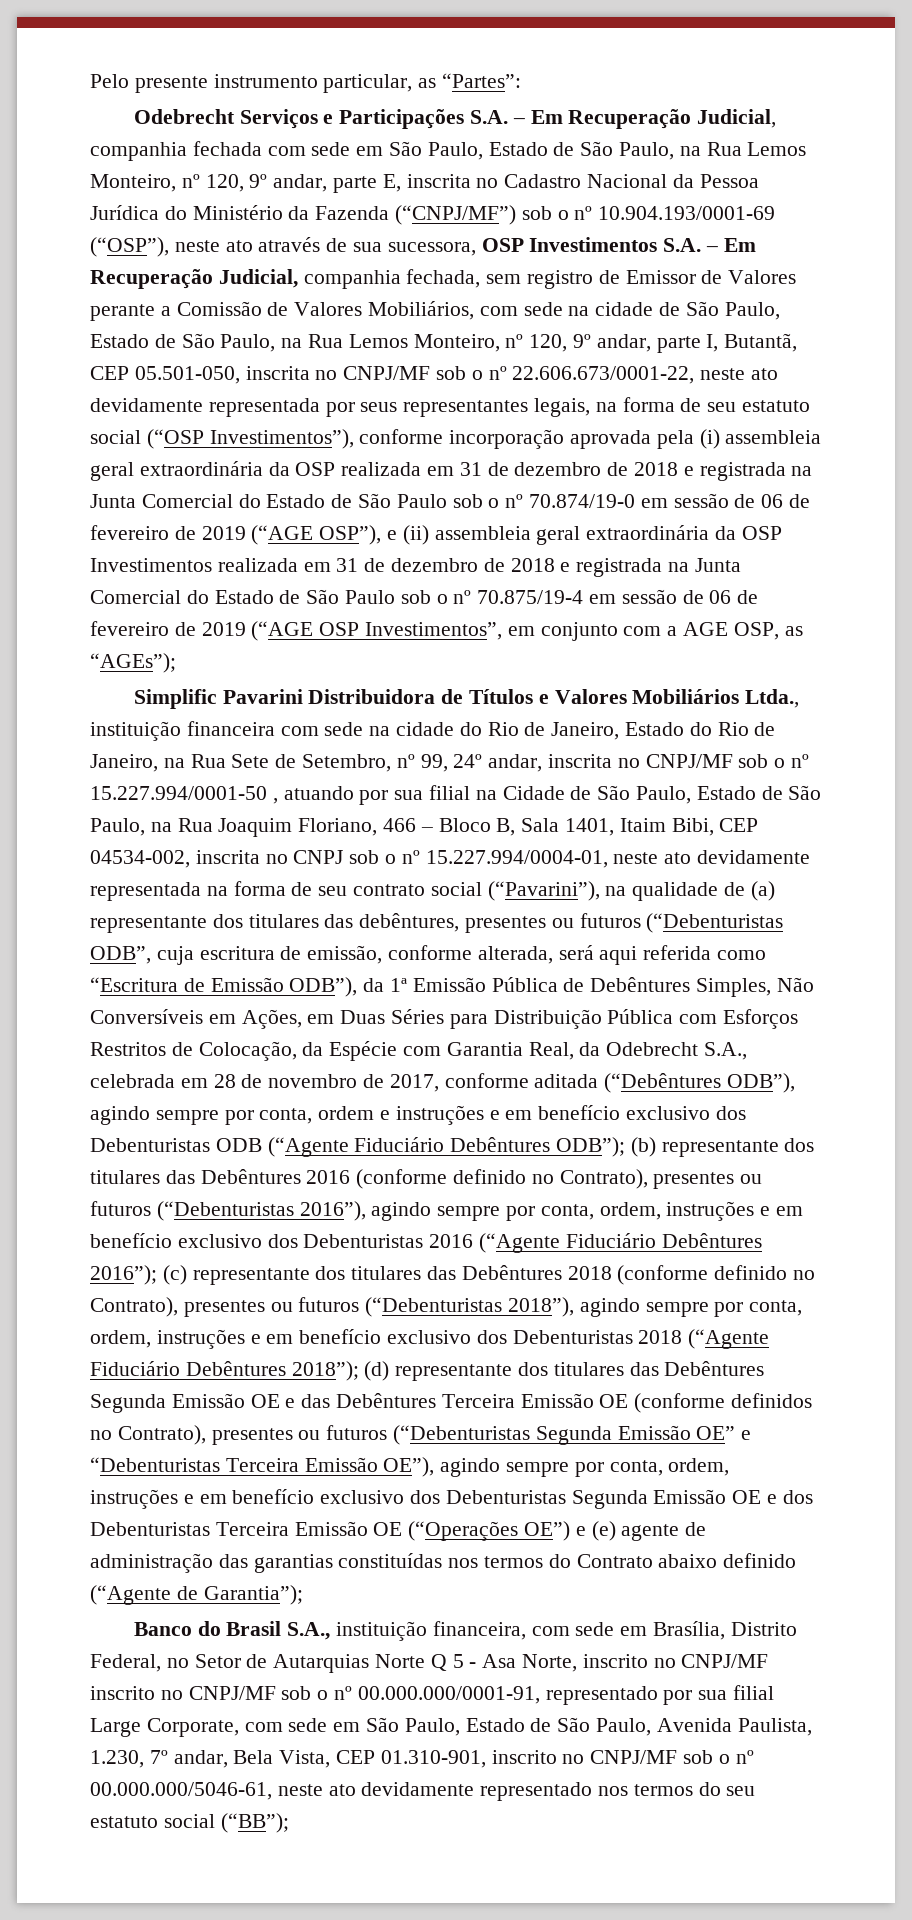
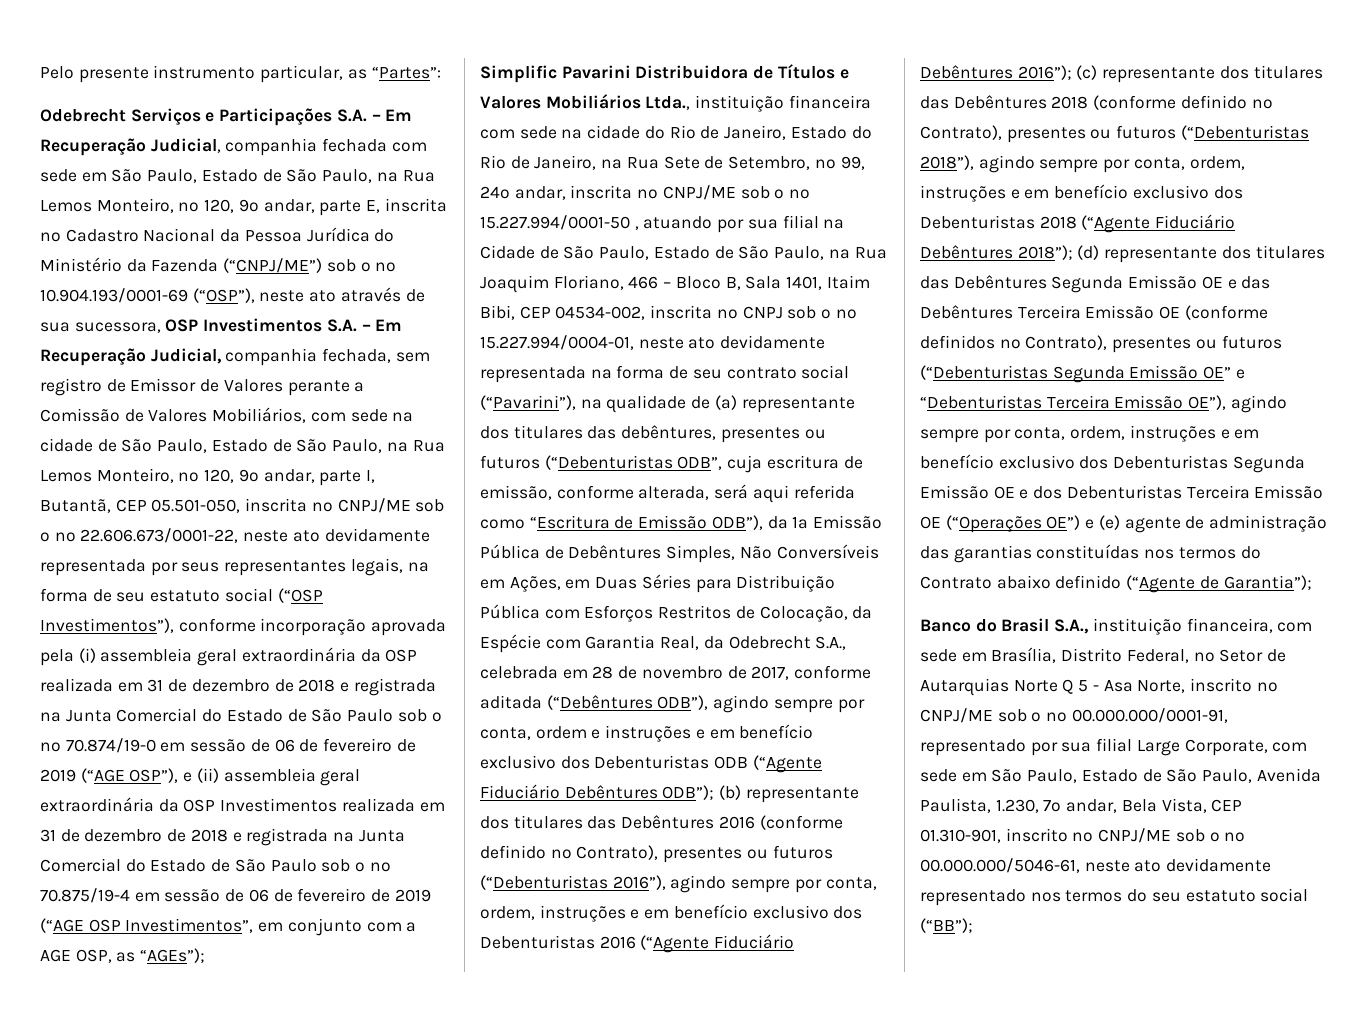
- Odebrecht Serviços e Participações S.A. – Em Recuperação Judicial, companhia fechada com sede em São Paulo, Estado de São Paulo, na Rua Lemos Monteiro, nº 120, 9º andar, parte E, inscrita no Cadastro Nacional da Pessoa Jurídica do Ministério da Fazenda (“CNPJ/MF”) sob o nº 10.904.193/0001-69 (“OSP”), neste ato através de sua sucessora, OSP Investimentos S.A. – Em Recuperação Judicial, companhia fechada, sem registro de Emissor de Valores perante a Comissão de Valores Mobiliários, com sede na cidade de São Paulo, Estado de São Paulo, na Rua Lemos Monteiro, nº 120, 9º andar, parte I, Butantã, CEP 05.501-050, inscrita no CNPJ/MF sob o nº 22.606.673/0001-22, neste ato devidamente representada por seus representantes legais, na forma de seu estatuto social (“OSP Investimentos”), conforme incorporação aprovada pela (i) assembleia geral extraordinária da OSP realizada em 31 de dezembro de 2018 e registrada na Junta Comercial do Estado de São Paulo sob o nº 70.874/19-0 em sessão de 06 de fevereiro de 2019 (“AGE OSP”), e (ii) assembleia geral extraordinária da OSP Investimentos realizada em 31 de dezembro de 2018 e registrada na Junta Comercial do Estado de São Paulo sob o nº 70.875/19-4 em sessão de 06 de fevereiro de 2019 (“AGE OSP Investimentos”, em conjunto com a AGE OSP, as “AGEs”);
+ Odebrecht Serviços e Participações S.A. – Em Recuperação Judicial, companhia fechada com sede em São Paulo, Estado de São Paulo, na Rua Lemos Monteiro, nº 120, 9º andar, parte E, inscrita no Cadastro Nacional da Pessoa Jurídica do Ministério da Fazenda (“CNPJ/ME”) sob o nº 10.904.193/0001-69 (“OSP”), neste ato através de sua sucessora, OSP Investimentos S.A. – Em Recuperação Judicial, companhia fechada, sem registro de Emissor de Valores perante a Comissão de Valores Mobiliários, com sede na cidade de São Paulo, Estado de São Paulo, na Rua Lemos Monteiro, nº 120, 9º andar, parte I, Butantã, CEP 05.501-050, inscrita no CNPJ/ME sob o nº 22.606.673/0001-22, neste ato devidamente representada por seus representantes legais, na forma de seu estatuto social (“OSP Investimentos”), conforme incorporação aprovada pela (i) assembleia geral extraordinária da OSP realizada em 31 de dezembro de 2018 e registrada na Junta Comercial do Estado de São Paulo sob o nº 70.874/19-0 em sessão de 06 de fevereiro de 2019 (“AGE OSP”), e (ii) assembleia geral extraordinária da OSP Investimentos realizada em 31 de dezembro de 2018 e registrada na Junta Comercial do Estado de São Paulo sob o nº 70.875/19-4 em sessão de 06 de fevereiro de 2019 (“AGE OSP Investimentos”, em conjunto com a AGE OSP, as “AGEs”);
- Simplific Pavarini Distribuidora de Títulos e Valores Mobiliários Ltda., instituição financeira com sede na cidade do Rio de Janeiro, Estado do Rio de Janeiro, na Rua Sete de Setembro, nº 99, 24º andar, inscrita no CNPJ/MF sob o nº 15.227.994/0001-50 , atuando por sua filial na Cidade de São Paulo, Estado de São Paulo, na Rua Joaquim Floriano, 466 – Bloco B, Sala 1401, Itaim Bibi, CEP 04534-002, inscrita no CNPJ sob o nº 15.227.994/0004-01, neste ato devidamente representada na forma de seu contrato social (“Pavarini”), na qualidade de (a) representante dos titulares das debêntures, presentes ou futuros (“Debenturistas ODB”, cuja escritura de emissão, conforme alterada, será aqui referida como “Escritura de Emissão ODB”), da 1ª Emissão Pública de Debêntures Simples, Não Conversíveis em Ações, em Duas Séries para Distribuição Pública com Esforços Restritos de Colocação, da Espécie com Garantia Real, da Odebrecht S.A., celebrada em 28 de novembro de 2017, conforme aditada (“Debêntures ODB”), agindo sempre por conta, ordem e instruções e em benefício exclusivo dos Debenturistas ODB (“Agente Fiduciário Debêntures ODB”);
+ Simplific Pavarini Distribuidora de Títulos e Valores Mobiliários Ltda., instituição financeira com sede na cidade do Rio de Janeiro, Estado do Rio de Janeiro, na Rua Sete de Setembro, nº 99, 24º andar, inscrita no CNPJ/ME sob o nº 15.227.994/0001-50 , atuando por sua filial na Cidade de São Paulo, Estado de São Paulo, na Rua Joaquim Floriano, 466 – Bloco B, Sala 1401, Itaim Bibi, CEP 04534-002, inscrita no CNPJ sob o nº 15.227.994/0004-01, neste ato devidamente representada na forma de seu contrato social (“Pavarini”), na qualidade de (a) representante dos titulares das debêntures, presentes ou futuros (“Debenturistas ODB”, cuja escritura de emissão, conforme alterada, será aqui referida como “Escritura de Emissão ODB”), da 1ª Emissão Pública de Debêntures Simples, Não Conversíveis em Ações, em Duas Séries para Distribuição Pública com Esforços Restritos de Colocação, da Espécie com Garantia Real, da Odebrecht S.A., celebrada em 28 de novembro de 2017, conforme aditada (“Debêntures ODB”), agindo sempre por conta, ordem e instruções e em benefício exclusivo dos Debenturistas ODB (“Agente Fiduciário Debêntures ODB”);
- Banco do Brasil S.A., instituição financeira, com sede em Brasília, Distrito Federal, no Setor de Autarquias Norte Q 5 - Asa Norte, inscrito no CNPJ/MF inscrito no CNPJ/MF sob o nº 00.000.000/0001-91, representado por sua filial Large Corporate, com sede em São Paulo, Estado de São Paulo, Avenida Paulista, 1.230, 7º andar, Bela Vista, CEP 01.310-901, inscrito no CNPJ/MF sob o nº 00.000.000/5046-61, neste ato devidamente representado nos termos do seu estatuto social (“BB”);
+ Banco do Brasil S.A., instituição financeira, com sede em Brasília, Distrito Federal, no Setor de Autarquias Norte Q 5 - Asa Norte, inscrito no CNPJ/ME sob o nº 00.000.000/0001-91, representado por sua filial Large Corporate, com sede em São Paulo, Estado de São Paulo, Avenida Paulista, 1.230, 7º andar, Bela Vista, CEP 01.310-901, inscrito no CNPJ/ME sob o nº 00.000.000/5046-61, neste ato devidamente representado nos termos do seu estatuto social (“BB”);

